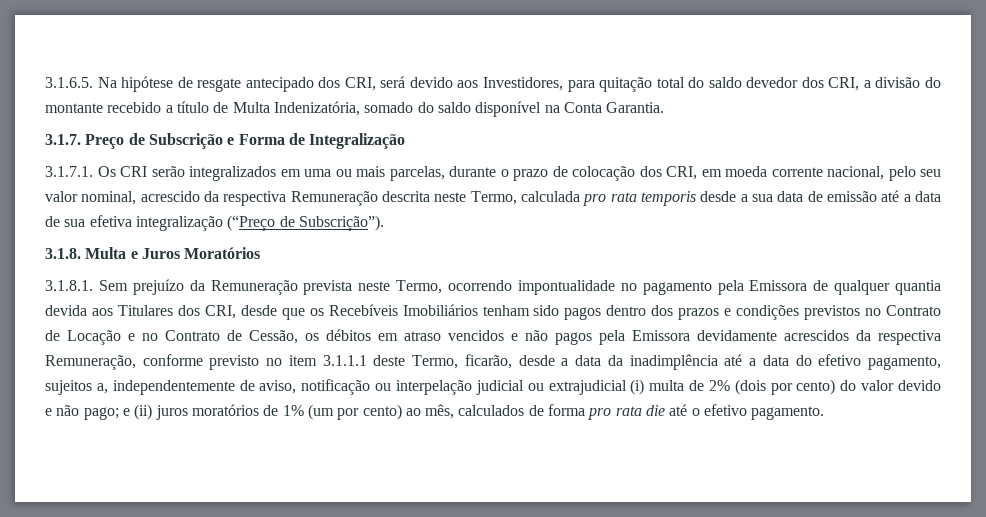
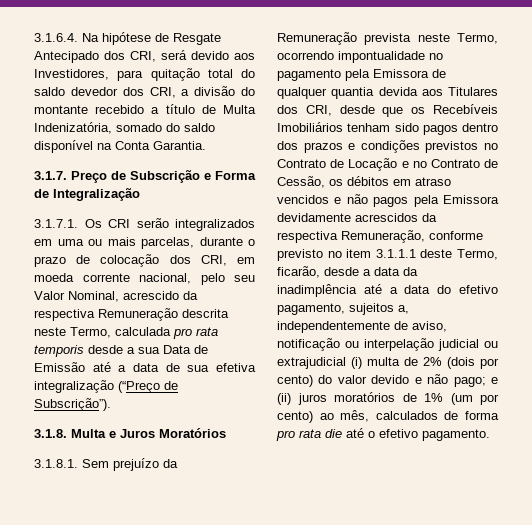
- 3.1.6.5. Na hipótese de resgate antecipado dos CRI, será devido aos Investidores, para quitação total do saldo devedor dos CRI, a divisão do montante recebido a título de Multa Indenizatória, somado do saldo disponível na Conta Garantia.
+ 3.1.6.4. Na hipótese de Resgate Antecipado dos CRI, será devido aos Investidores, para quitação total do saldo devedor dos CRI, a divisão do montante recebido a título de Multa Indenizatória, somado do saldo disponível na Conta Garantia.
- 3.1.7.1. Os CRI serão integralizados em uma ou mais parcelas, durante o prazo de colocação dos CRI, em moeda corrente nacional, pelo seu valor nominal, acrescido da respectiva Remuneração descrita neste Termo, calculada pro rata temporis desde a sua data de emissão até a data de sua efetiva integralização (“Preço de Subscrição”).
+ 3.1.7.1. Os CRI serão integralizados em uma ou mais parcelas, durante o prazo de colocação dos CRI, em moeda corrente nacional, pelo seu Valor Nominal, acrescido da respectiva Remuneração descrita neste Termo, calculada pro rata temporis desde a sua Data de Emissão até a data de sua efetiva integralização (“Preço de Subscrição”).

